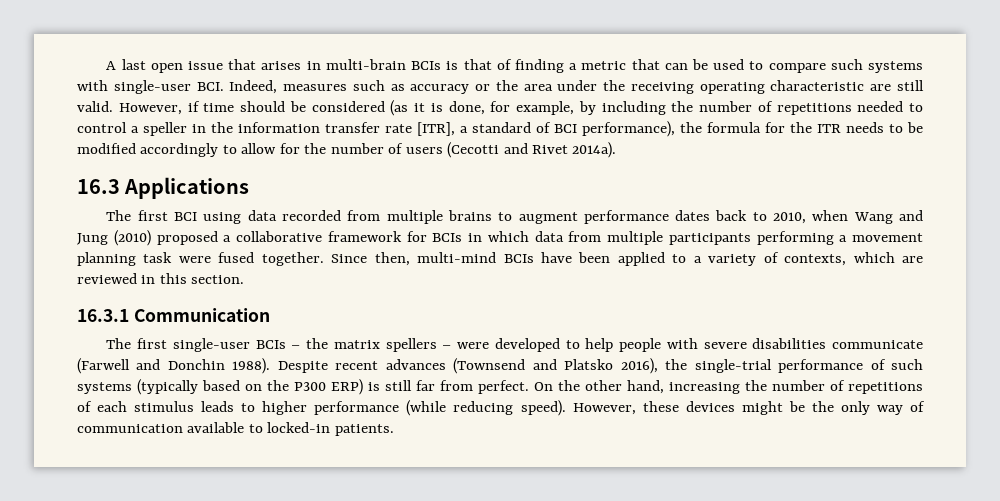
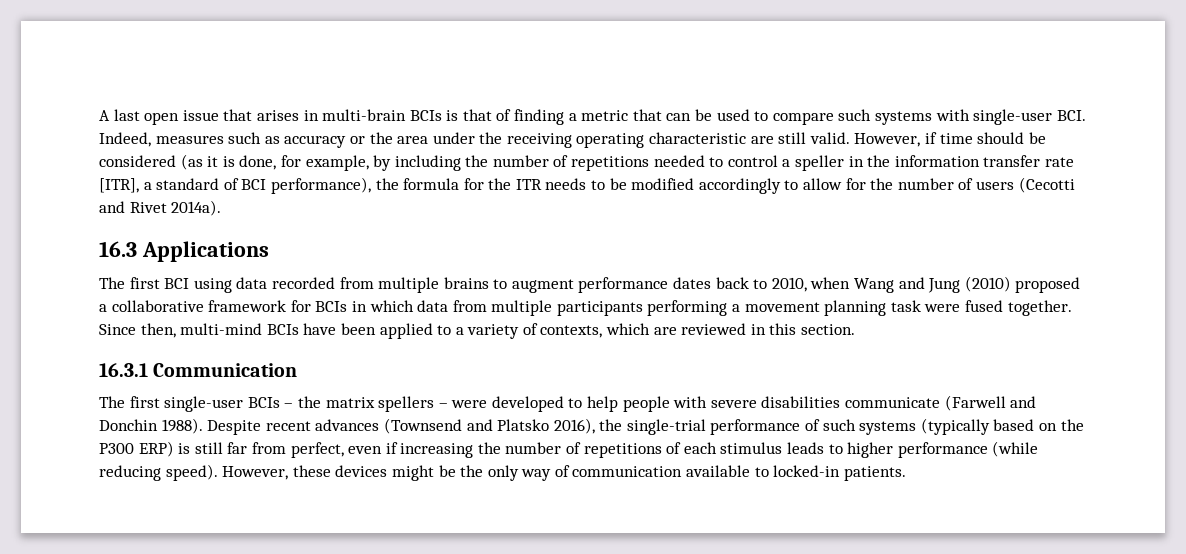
- Despite recent advances (Townsend and Platsko 2016), the single-trial performance of such systems (typically based on the P300 ERP) is still far from perfect. On the other hand, increasing the number of repetitions of each stimulus leads to higher performance (while reducing speed).
+ Despite recent advances (Townsend and Platsko 2016), the single-trial performance of such systems (typically based on the P300 ERP) is still far from perfect, even if increasing the number of repetitions of each stimulus leads to higher performance (while reducing speed).

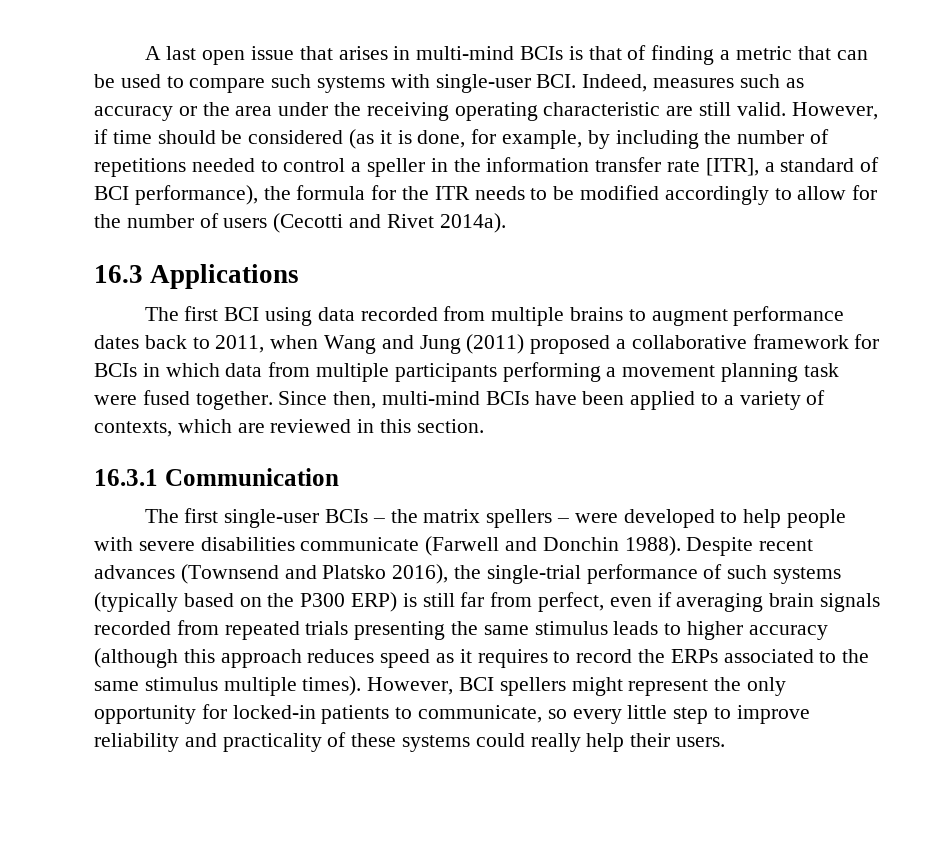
- A last open issue that arises in multi-brain BCIs is that of finding a metric that can be used to compare such systems with single-user BCI. Indeed, measures such as accuracy or the area under the receiving operating characteristic are still valid.
+ A last open issue that arises in multi-mind BCIs is that of finding a metric that can be used to compare such systems with single-user BCI. Indeed, measures such as accuracy or the area under the receiving operating characteristic are still valid.
- The first BCI using data recorded from multiple brains to augment performance dates back to 2010, when Wang and Jung (2010) proposed a collaborative framework for BCIs in which data from multiple participants performing a movement planning task were fused together.
+ The first BCI using data recorded from multiple brains to augment performance dates back to 2011, when Wang and Jung (2011) proposed a collaborative framework for BCIs in which data from multiple participants performing a movement planning task were fused together.
- Despite recent advances (Townsend and Platsko 2016), the single-trial performance of such systems (typically based on the P300 ERP) is still far from perfect, even if increasing the number of repetitions of each stimulus leads to higher performance (while reducing speed). However, these devices might be the only way of communication available to locked-in patients.
+ Despite recent advances (Townsend and Platsko 2016), the single-trial performance of such systems (typically based on the P300 ERP) is still far from perfect, even if averaging brain signals recorded from repeated trials presenting the same stimulus leads to higher accuracy (although this approach reduces speed as it requires to record the ERPs associated to the same stimulus multiple times). However, BCI spellers might represent the only opportunity for locked-in patients to communicate, so every little step to improve reliability and practicality of these systems could really help their users.

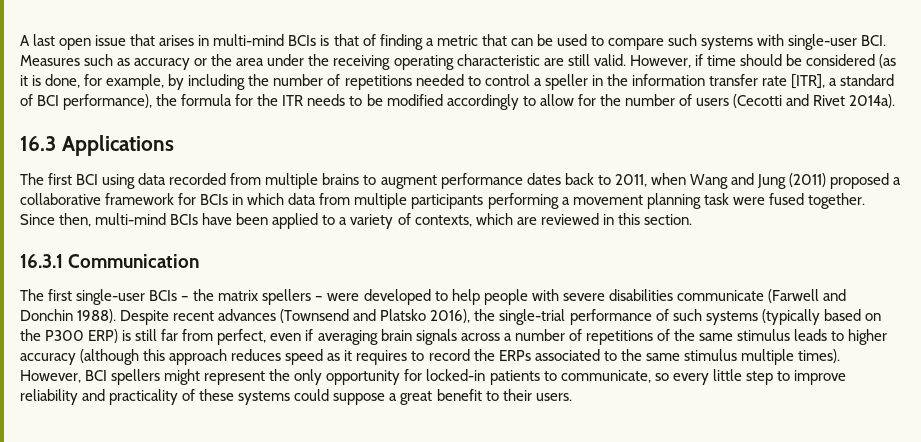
- A last open issue that arises in multi-mind BCIs is that of finding a metric that can be used to compare such systems with single-user BCI. Indeed, measures such as accuracy or the area under the receiving operating characteristic are still valid.
+ A last open issue that arises in multi-mind BCIs is that of finding a metric that can be used to compare such systems with single-user BCI. Measures such as accuracy or the area under the receiving operating characteristic are still valid.
- Despite recent advances (Townsend and Platsko 2016), the single-trial performance of such systems (typically based on the P300 ERP) is still far from perfect, even if averaging brain signals recorded from repeated trials presenting the same stimulus leads to higher accuracy (although this approach reduces speed as it requires to record the ERPs associated to the same stimulus multiple times).
+ Despite recent advances (Townsend and Platsko 2016), the single-trial performance of such systems (typically based on the P300 ERP) is still far from perfect, even if averaging brain signals across a number of repetitions of the same stimulus leads to higher accuracy (although this approach reduces speed as it requires to record the ERPs associated to the same stimulus multiple times).
- However, BCI spellers might represent the only opportunity for locked-in patients to communicate, so every little step to improve reliability and practicality of these systems could really help their users.
+ However, BCI spellers might represent the only opportunity for locked-in patients to communicate, so every little step to improve reliability and practicality of these systems could suppose a great benefit to their users.

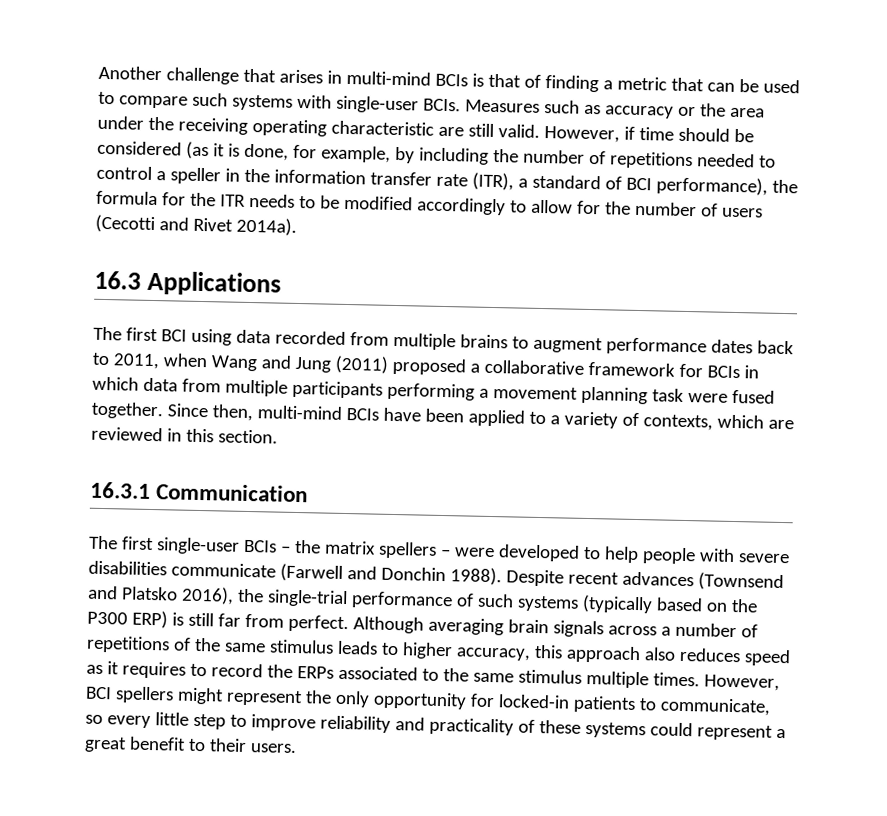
- A last open issue that arises in multi-mind BCIs is that of finding a metric that can be used to compare such systems with single-user BCI. Measures such as accuracy or the area under the receiving operating characteristic are still valid.
+ Another challenge that arises in multi-mind BCIs is that of finding a metric that can be used to compare such systems with single-user BCIs. Measures such as accuracy or the area under the receiving operating characteristic are still valid.
- However, if time should be considered (as it is done, for example, by including the number of repetitions needed to control a speller in the information transfer rate [ITR], a standard of BCI performance), the formula for the ITR needs to be modified accordingly to allow for the number of users (Cecotti and Rivet 2014a).
+ However, if time should be considered (as it is done, for example, by including the number of repetitions needed to control a speller in the information transfer rate (ITR), a standard of BCI performance), the formula for the ITR needs to be modified accordingly to allow for the number of users (Cecotti and Rivet 2014a).
- Despite recent advances (Townsend and Platsko 2016), the single-trial performance of such systems (typically based on the P300 ERP) is still far from perfect, even if averaging brain signals across a number of repetitions of the same stimulus leads to higher accuracy (although this approach reduces speed as it requires to record the ERPs associated to the same stimulus multiple times).
+ Despite recent advances (Townsend and Platsko 2016), the single-trial performance of such systems (typically based on the P300 ERP) is still far from perfect. Although averaging brain signals across a number of repetitions of the same stimulus leads to higher accuracy, this approach also reduces speed as it requires to record the ERPs associated to the same stimulus multiple times.
- However, BCI spellers might represent the only opportunity for locked-in patients to communicate, so every little step to improve reliability and practicality of these systems could suppose a great benefit to their users.
+ However, BCI spellers might represent the only opportunity for locked-in patients to communicate, so every little step to improve reliability and practicality of these systems could represent a great benefit to their users.

